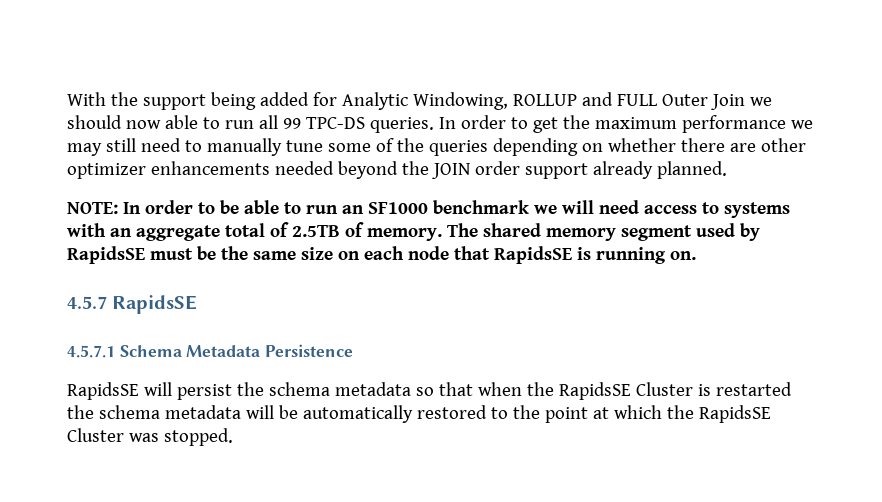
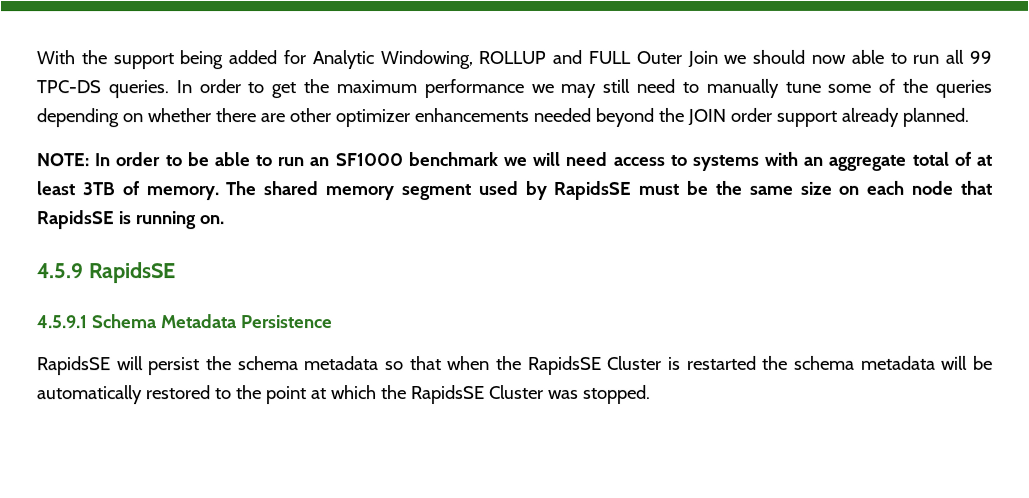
- NOTE: In order to be able to run an SF1000 benchmark we will need access to systems with an aggregate total of 2.5TB of memory.
+ NOTE: In order to be able to run an SF1000 benchmark we will need access to systems with an aggregate total of at least 3TB of memory.
- 4.5.7 RapidsSE
+ 4.5.9 RapidsSE
- 4.5.7.1 Schema Metadata Persistence
+ 4.5.9.1 Schema Metadata Persistence

